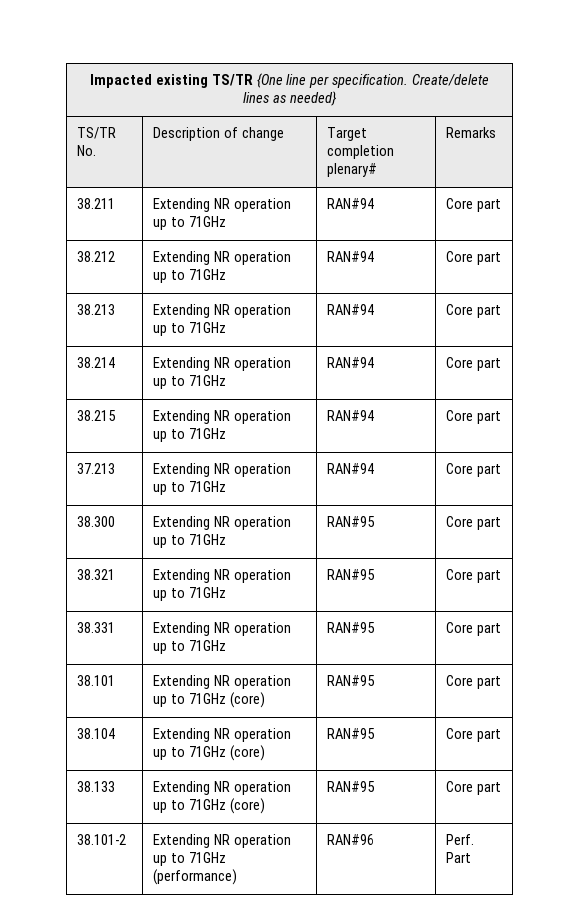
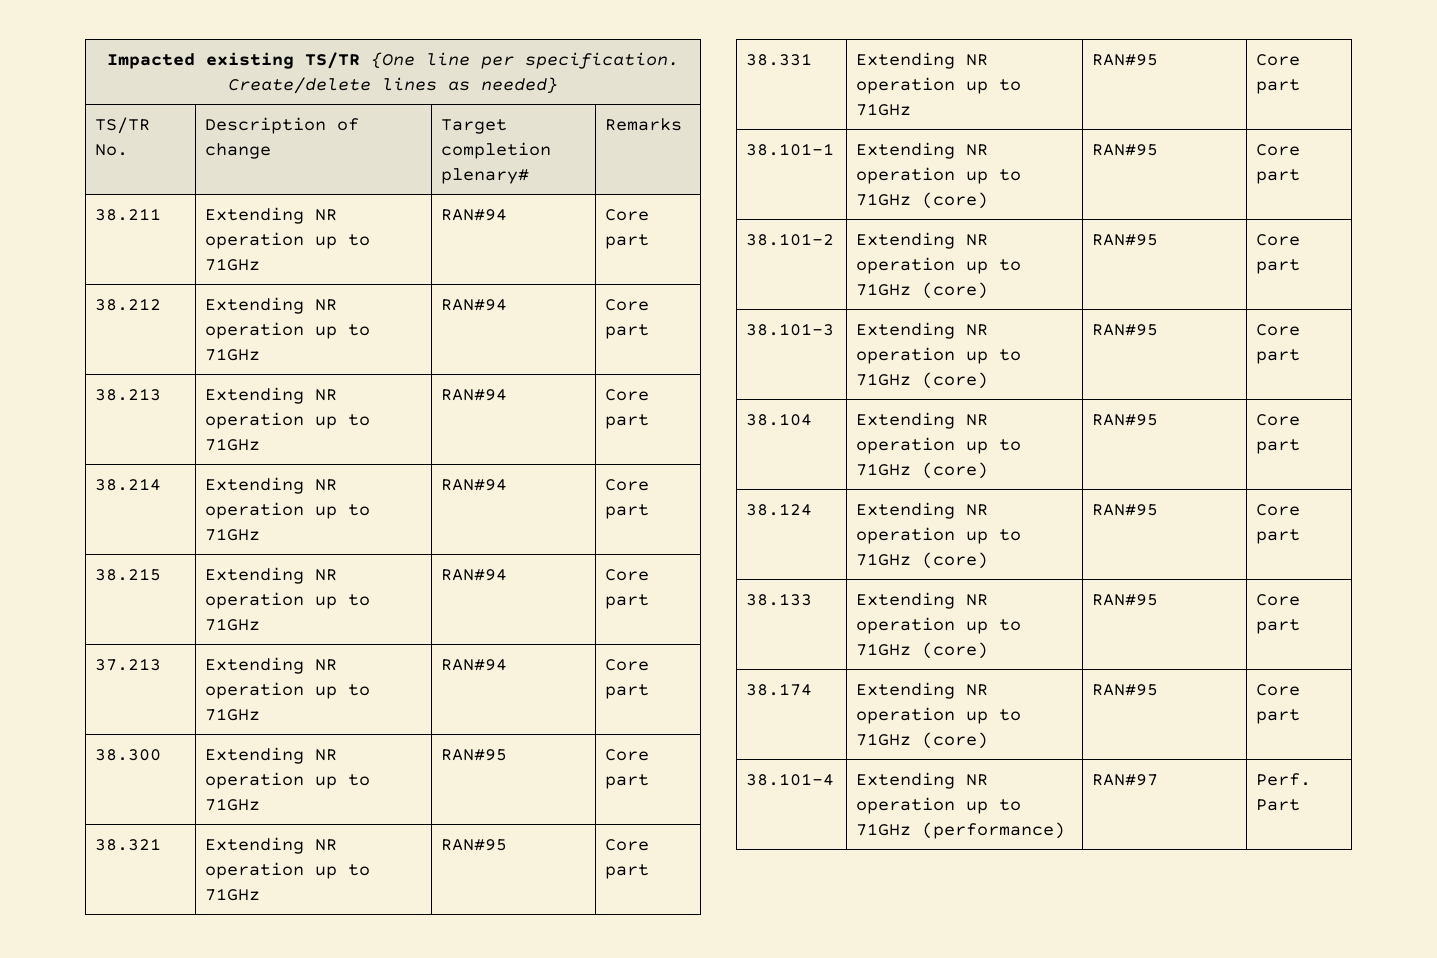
- 38.101 | Extending NR operation up to 71GHz (core) | RAN#95 | Core part
+ 38.101-1 | Extending NR operation up to 71GHz (core) | RAN#95 | Core part
+ 38.101-2 | Extending NR operation up to 71GHz (core) | RAN#95 | Core part
+ 38.101-3 | Extending NR operation up to 71GHz (core) | RAN#95 | Core part
+ 38.124 | Extending NR operation up to 71GHz (core) | RAN#95 | Core part
- 38.101-2 | Extending NR operation up to 71GHz (performance) | RAN#96 | Perf. Part
+ 38.174 | Extending NR operation up to 71GHz (core) | RAN#95 | Core part
+ 38.101-4 | Extending NR operation up to 71GHz (performance) | RAN#97 | Perf. Part

